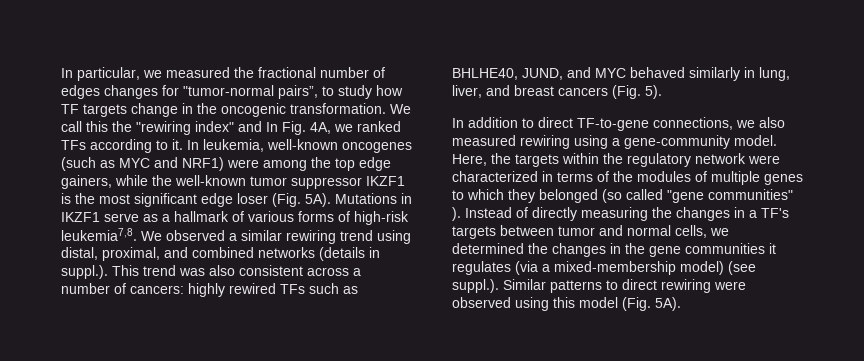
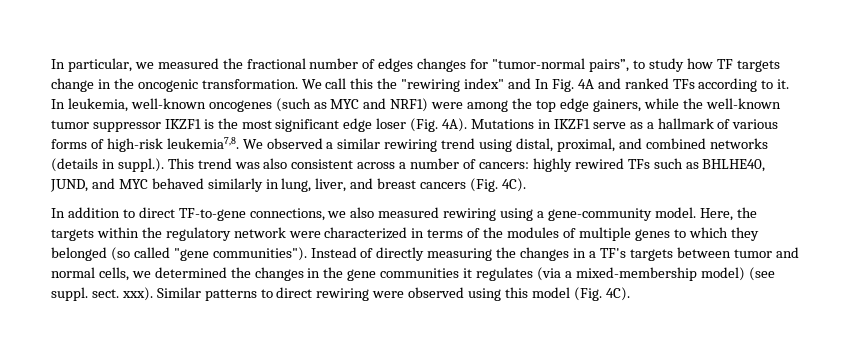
- We call this the "rewiring index" and In Fig. 4A, we ranked TFs according to it.
+ We call this the "rewiring index" and In Fig. 4A and ranked TFs according to it.
- In leukemia, well-known oncogenes (such as MYC and NRF1) were among the top edge gainers, while the well-known tumor suppressor IKZF1 is the most significant edge loser (Fig. 5A).
+ In leukemia, well-known oncogenes (such as MYC and NRF1) were among the top edge gainers, while the well-known tumor suppressor IKZF1 is the most significant edge loser (Fig. 4A).
- We observed a similar rewiring trend using distal, proximal, and combined networks (details in suppl.). This trend was also consistent across a number of cancers: highly rewired TFs such as BHLHE40, JUND, and MYC behaved similarly in lung, liver, and breast cancers (Fig. 5).
+ We observed a similar rewiring trend using distal, proximal, and combined networks (details in suppl.). This trend was also consistent across a number of cancers: highly rewired TFs such as BHLHE40, JUND, and MYC behaved similarly in lung, liver, and breast cancers (Fig. 4C).
- Here, the targets within the regulatory network were characterized in terms of the modules of multiple genes to which they belonged (so called "gene communities" ).
+ Here, the targets within the regulatory network were characterized in terms of the modules of multiple genes to which they belonged (so called "gene communities").
- Instead of directly measuring the changes in a TF's targets between tumor and normal cells, we determined the changes in the gene communities it regulates (via a mixed-membership model) (see suppl.). Similar patterns to direct rewiring were observed using this model (Fig. 5A).
+ Instead of directly measuring the changes in a TF's targets between tumor and normal cells, we determined the changes in the gene communities it regulates (via a mixed-membership model) (see suppl. sect. xxx). Similar patterns to direct rewiring were observed using this model (Fig. 4C).

